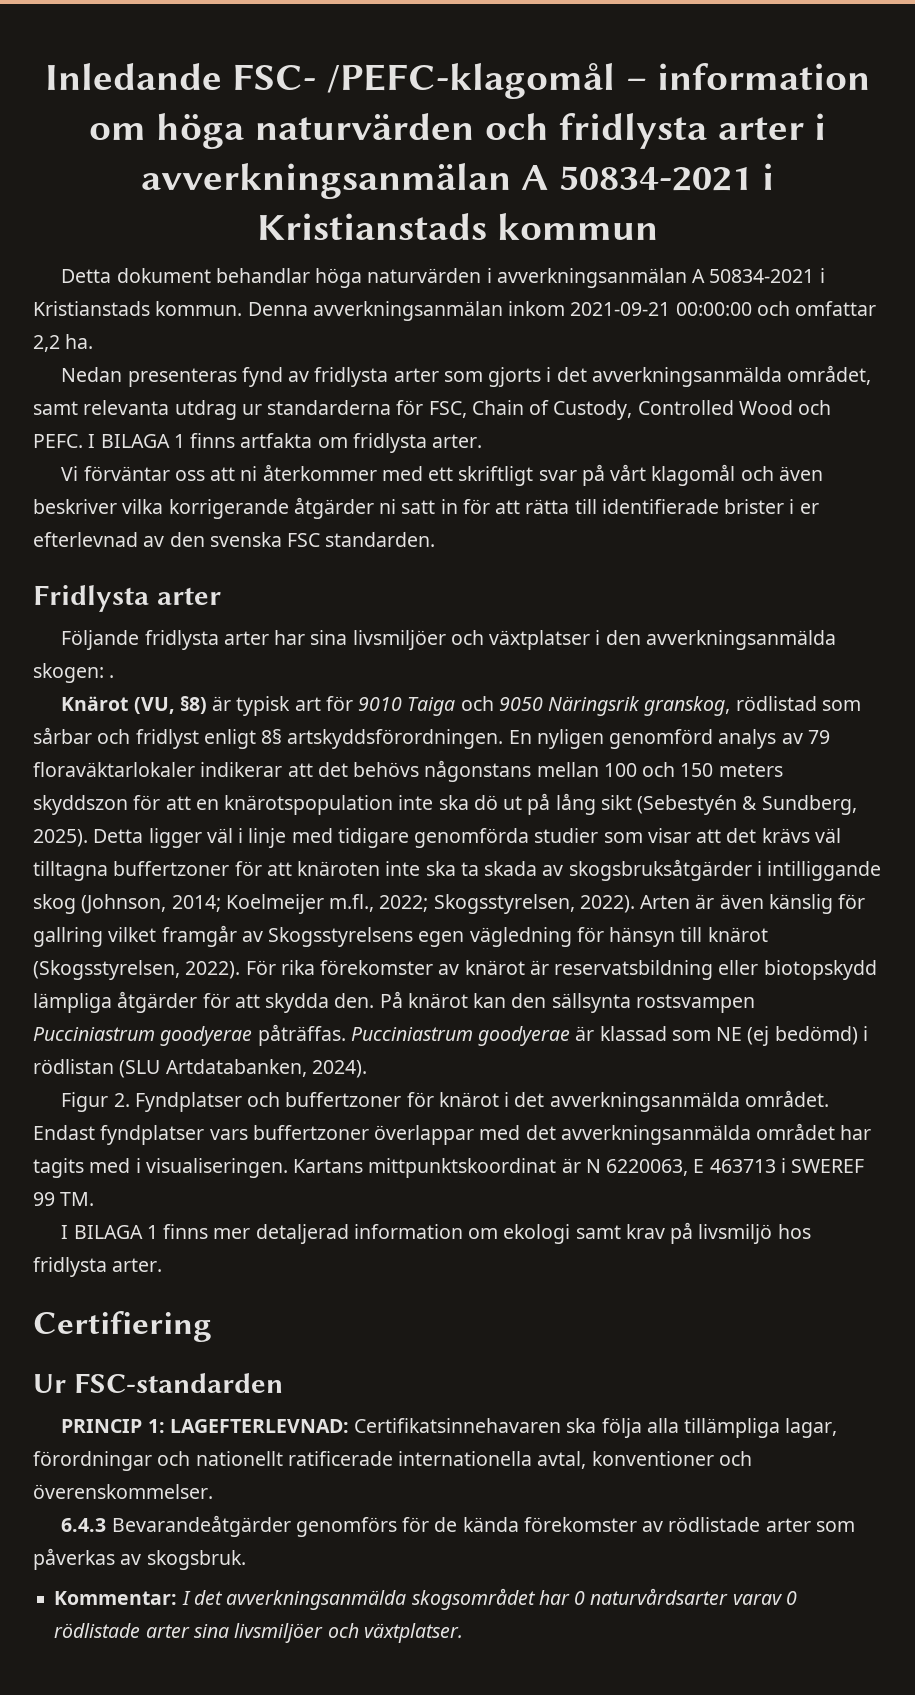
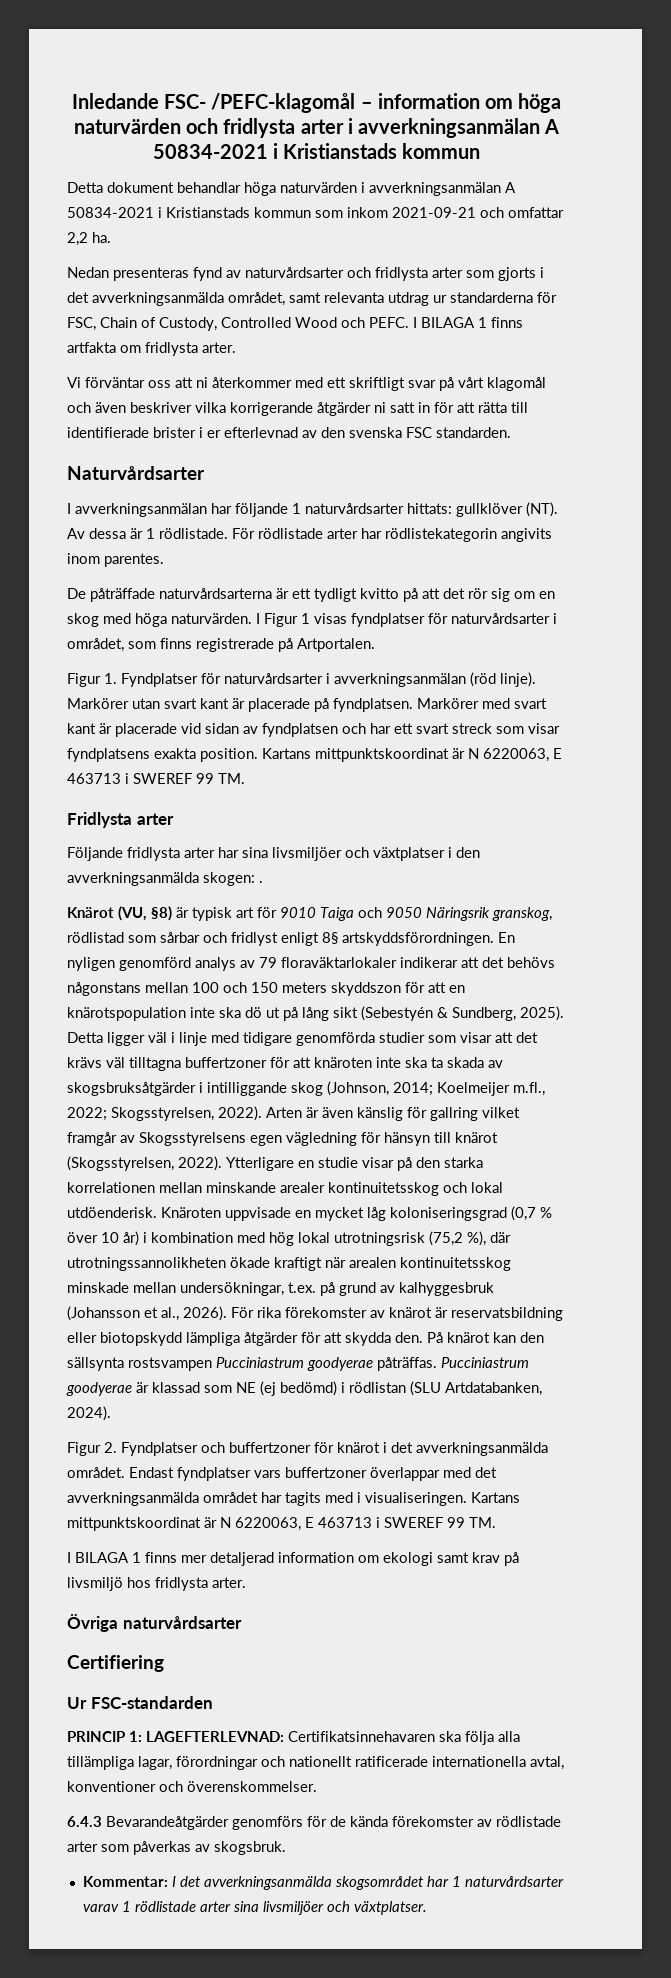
- Detta dokument behandlar höga naturvärden i avverkningsanmälan A 50834-2021 i Kristianstads kommun. Denna avverkningsanmälan inkom 2021-09-21 00:00:00 och omfattar 2,2 ha.
+ Detta dokument behandlar höga naturvärden i avverkningsanmälan A 50834-2021 i Kristianstads kommun som inkom 2021-09-21 och omfattar 2,2 ha.
- Nedan presenteras fynd av fridlysta arter som gjorts i det avverkningsanmälda området, samt relevanta utdrag ur standarderna för FSC, Chain of Custody, Controlled Wood och PEFC.
+ Nedan presenteras fynd av naturvårdsarter och fridlysta arter som gjorts i det avverkningsanmälda området, samt relevanta utdrag ur standarderna för FSC, Chain of Custody, Controlled Wood och PEFC.
+ Naturvårdsarter
+ I avverkningsanmälan har följande 1 naturvårdsarter hittats: gullklöver (NT). Av dessa är 1 rödlistade. För rödlistade arter har rödlistekategorin angivits inom parentes.
+ De påträffade naturvårdsarterna är ett tydligt kvitto på att det rör sig om en skog med höga naturvärden. I Figur 1 visas fyndplatser för naturvårdsarter i området, som finns registrerade på Artportalen.
+ Figur 1. Fyndplatser för naturvårdsarter i avverkningsanmälan (röd linje). Markörer utan svart kant är placerade på fyndplatsen. Markörer med svart kant är placerade vid sidan av fyndplatsen och har ett svart streck som visar fyndplatsens exakta position. Kartans mittpunktskoordinat är N 6220063, E 463713 i SWEREF 99 TM.
+ Ytterligare en studie visar på den starka korrelationen mellan minskande arealer kontinuitetsskog och lokal utdöenderisk. Knäroten uppvisade en mycket låg koloniseringsgrad (0,7 % över 10 år) i kombination med hög lokal utrotningsrisk (75,2 %), där utrotningssannolikheten ökade kraftigt när arealen kontinuitetsskog minskade mellan undersökningar, t.ex. på grund av kalhyggesbruk (Johansson et al., 2026).
+ Övriga naturvårdsarter
- Kommentar: I det avverkningsanmälda skogsområdet har 0 naturvårdsarter varav 0 rödlistade arter sina livsmiljöer och växtplatser.
+ Kommentar: I det avverkningsanmälda skogsområdet har 1 naturvårdsarter varav 1 rödlistade arter sina livsmiljöer och växtplatser.

